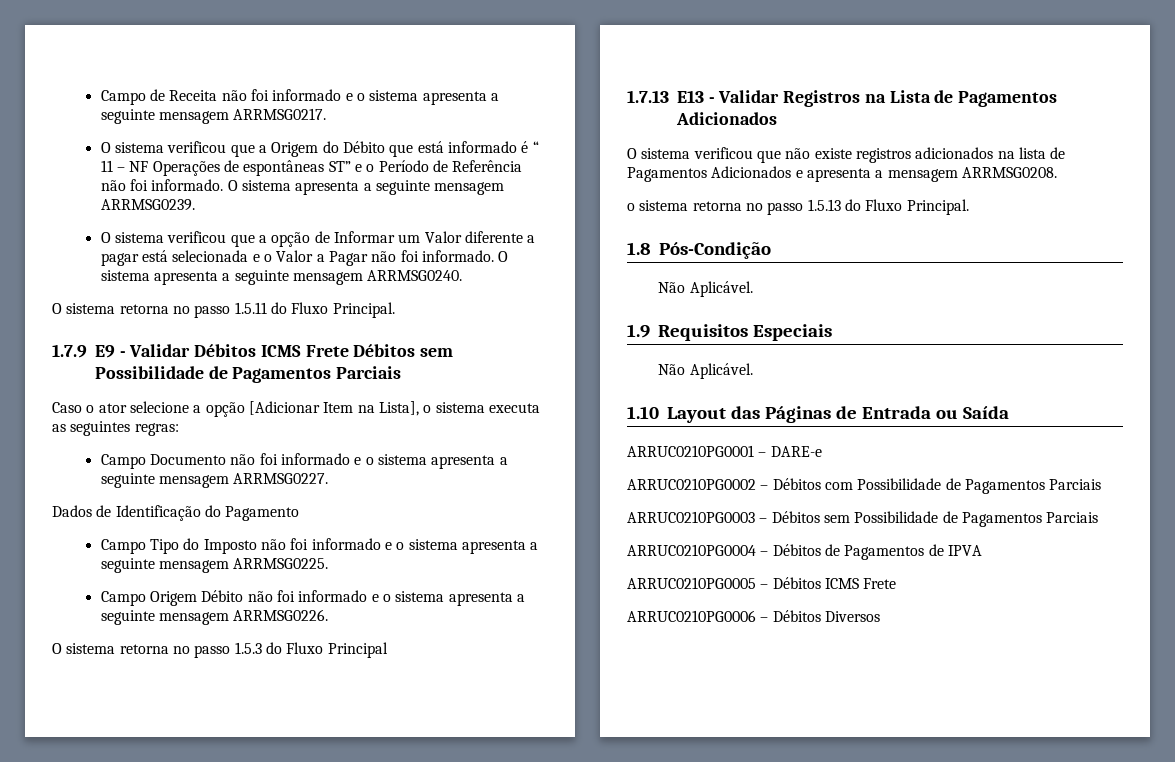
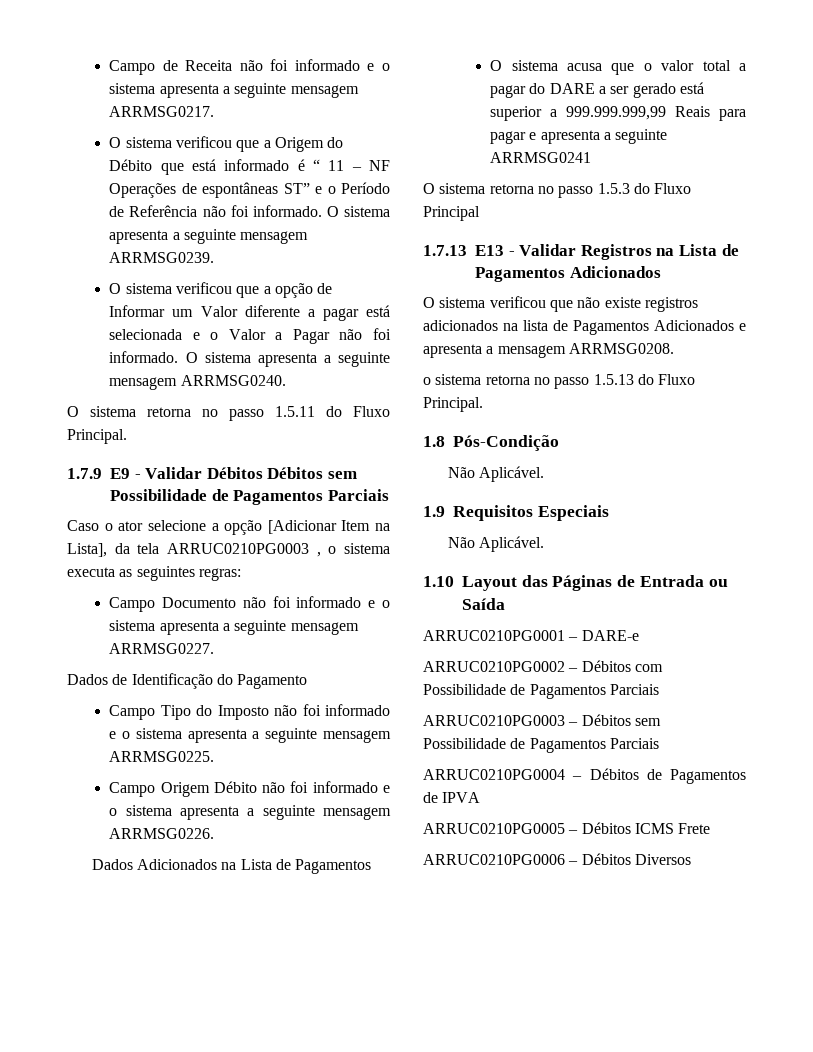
- 1.7.9 E9 - Validar Débitos ICMS Frete Débitos sem Possibilidade de Pagamentos Parciais
+ 1.7.9 E9 - Validar Débitos Débitos sem Possibilidade de Pagamentos Parciais
- Caso o ator selecione a opção [Adicionar Item na Lista], o sistema executa as seguintes regras:
+ Caso o ator selecione a opção [Adicionar Item na Lista], da tela ARRUC0210PG0003 , o sistema executa as seguintes regras:
+ Dados Adicionados na Lista de Pagamentos
+ O sistema acusa que o valor total a pagar do DARE a ser gerado está superior a 999.999.999,99 Reais para pagar e apresenta a seguinte ARRMSG0241

